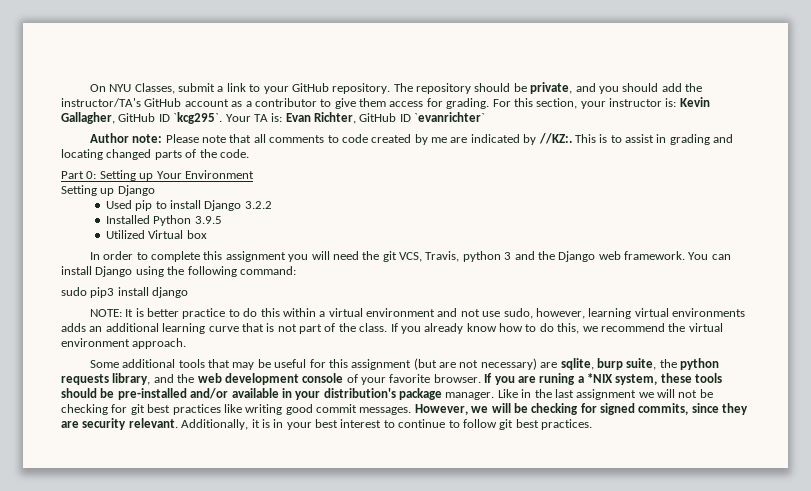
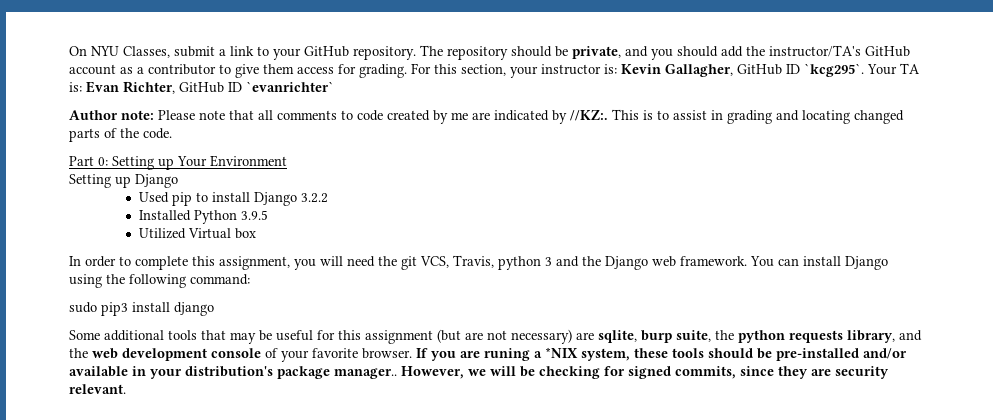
- In order to complete this assignment you will need the git VCS, Travis, python 3 and the Django web framework.
+ In order to complete this assignment, you will need the git VCS, Travis, python 3 and the Django web framework.
- NOTE: It is better practice to do this within a virtual environment and not use sudo, however, learning virtual environments adds an additional learning curve that is not part of the class. If you already know how to do this, we recommend the virtual environment approach.
- If you are runing a *NIX system, these tools should be pre-installed and/or available in your distribution's package manager. Like in the last assignment we will not be checking for git best practices like writing good commit messages.
+ If you are runing a *NIX system, these tools should be pre-installed and/or available in your distribution's package manager..
- Additionally, it is in your best interest to continue to follow git best practices.

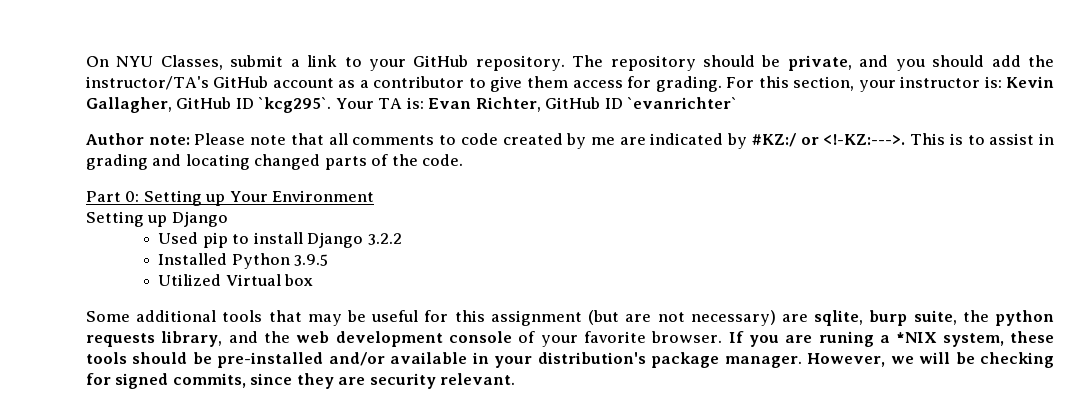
- Author note: Please note that all comments to code created by me are indicated by //KZ:.
+ Author note: Please note that all comments to code created by me are indicated by #KZ:/ or <!-KZ:--->.
- In order to complete this assignment, you will need the git VCS, Travis, python 3 and the Django web framework. You can install Django using the following command:
- sudo pip3 install django
- If you are runing a *NIX system, these tools should be pre-installed and/or available in your distribution's package manager..
+ If you are runing a *NIX system, these tools should be pre-installed and/or available in your distribution's package manager.

